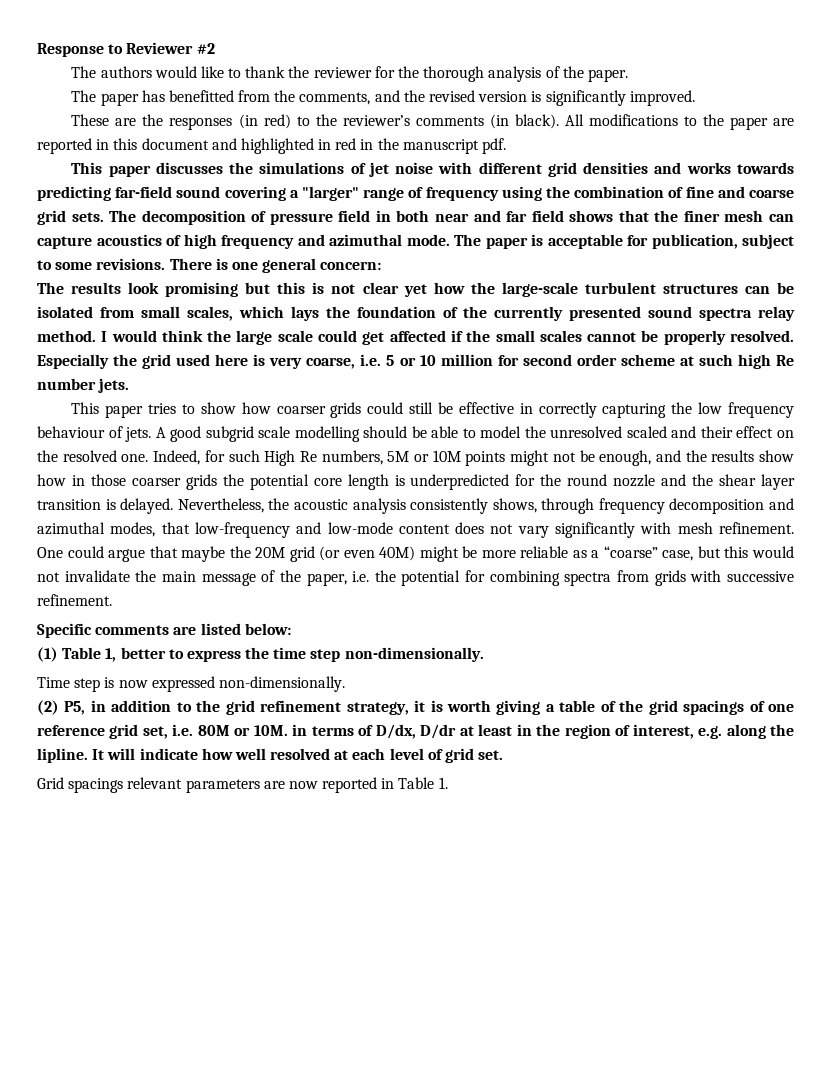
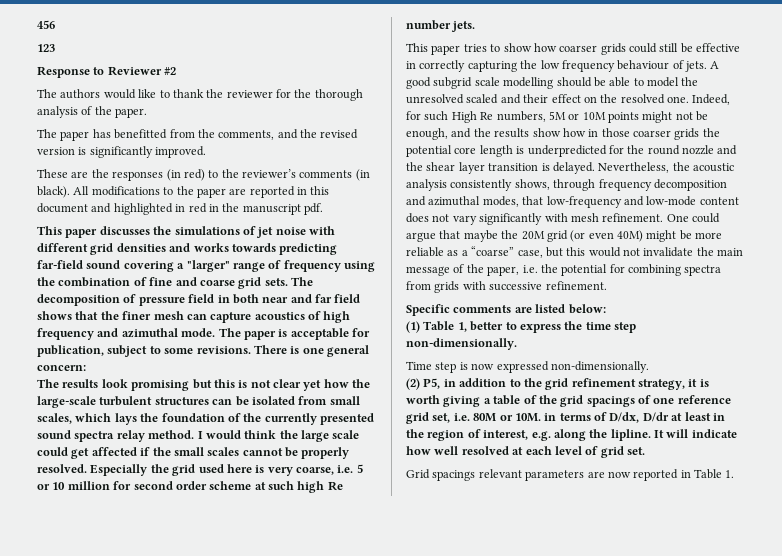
+ 456
+ 123

